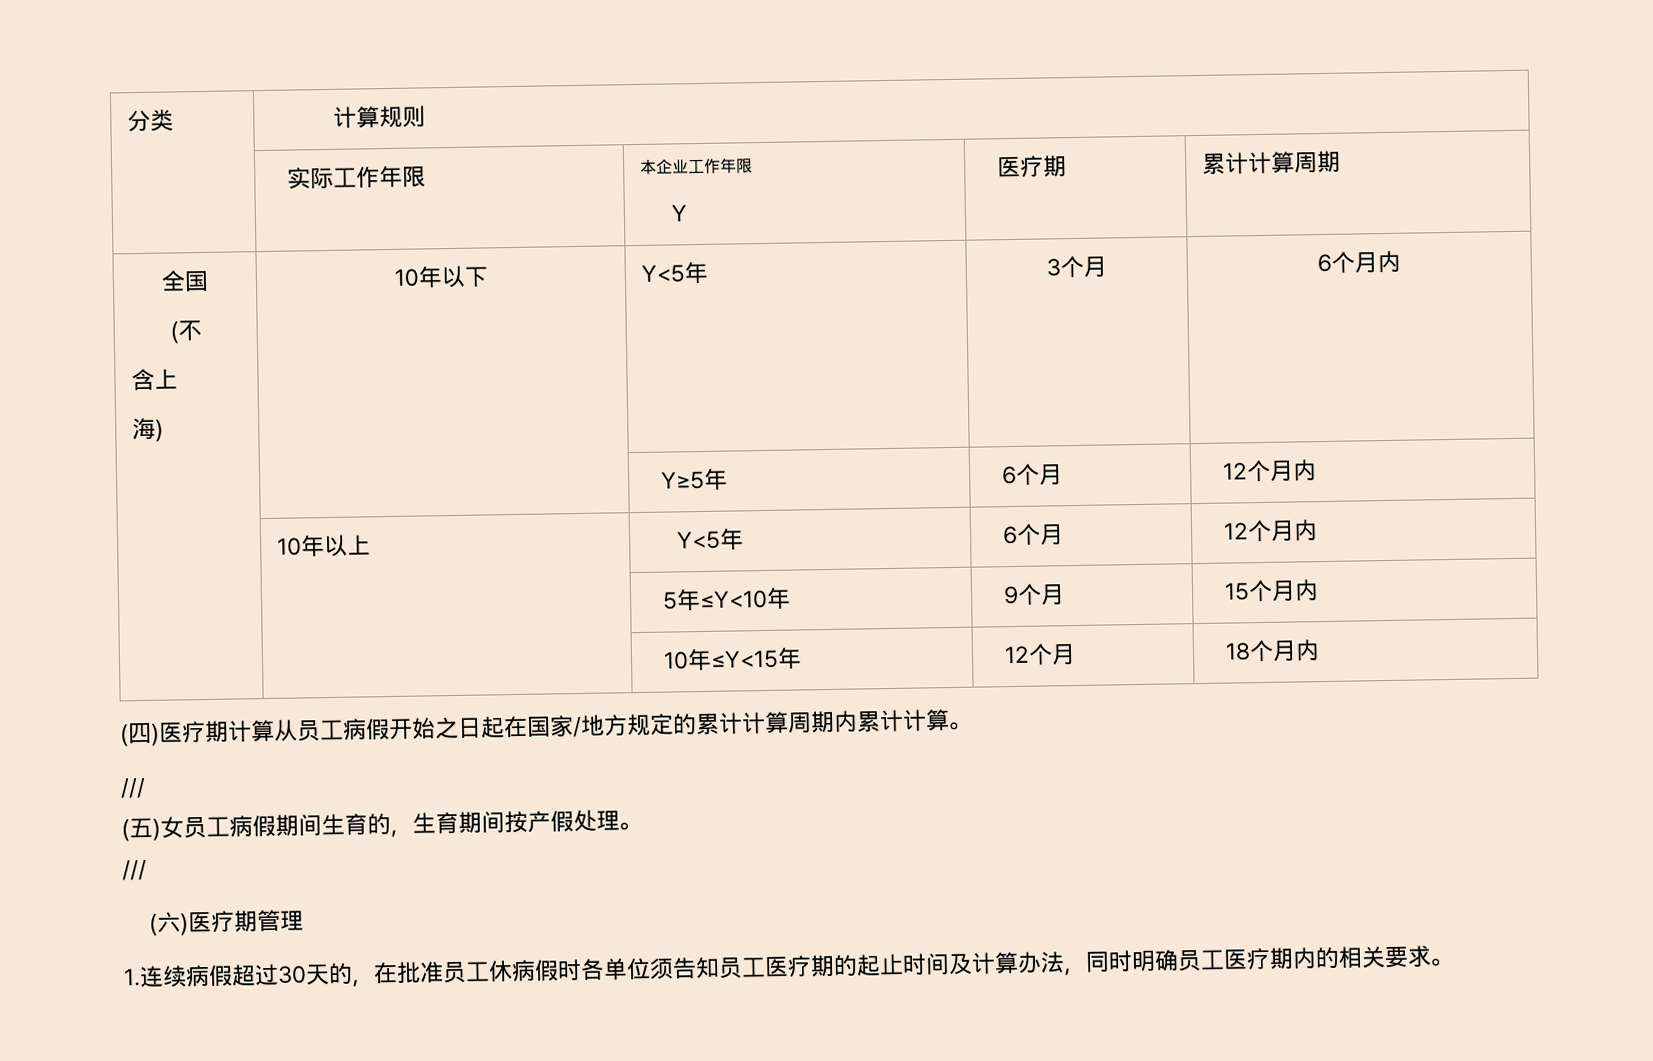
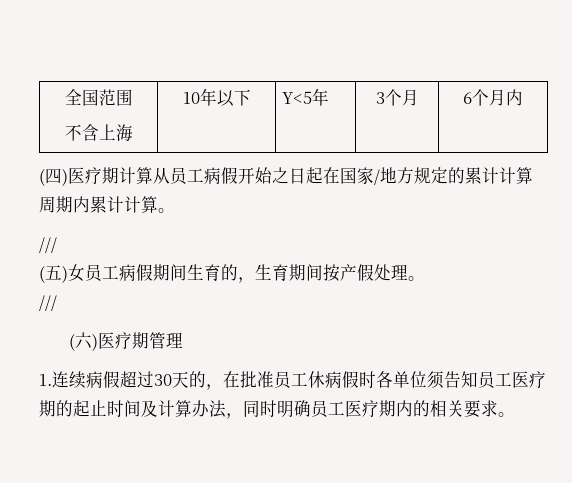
- 分类 | 计算规则
- | 实际工作年限 | 本企业工作年限
- Y | 医疗期 | 累计计算周期
- 全国
- (不
- 含上
- 海) | 10年以下 | Y<5年 | 3个月 | 6个月内
+ 全国范围
+ 不含上海 | 10年以下 | Y<5年 | 3个月 | 6个月内
- | | Y≥5年 | 6个月 | 12个月内
- | 10年以上 | Y<5年 | 6个月 | 12个月内
- | | 5年≤Y<10年 | 9个月 | 15个月内
- | | 10年≤Y<15年 | 12个月 | 18个月内

